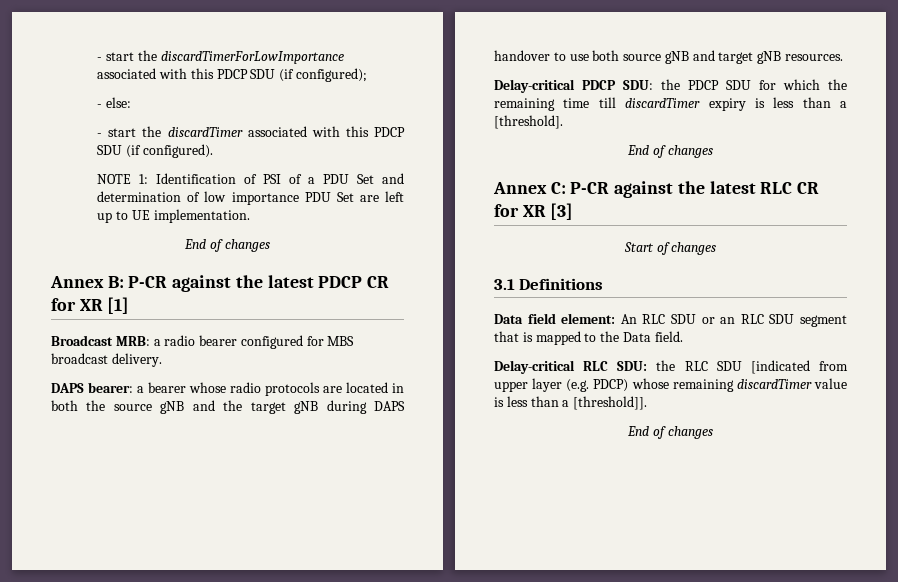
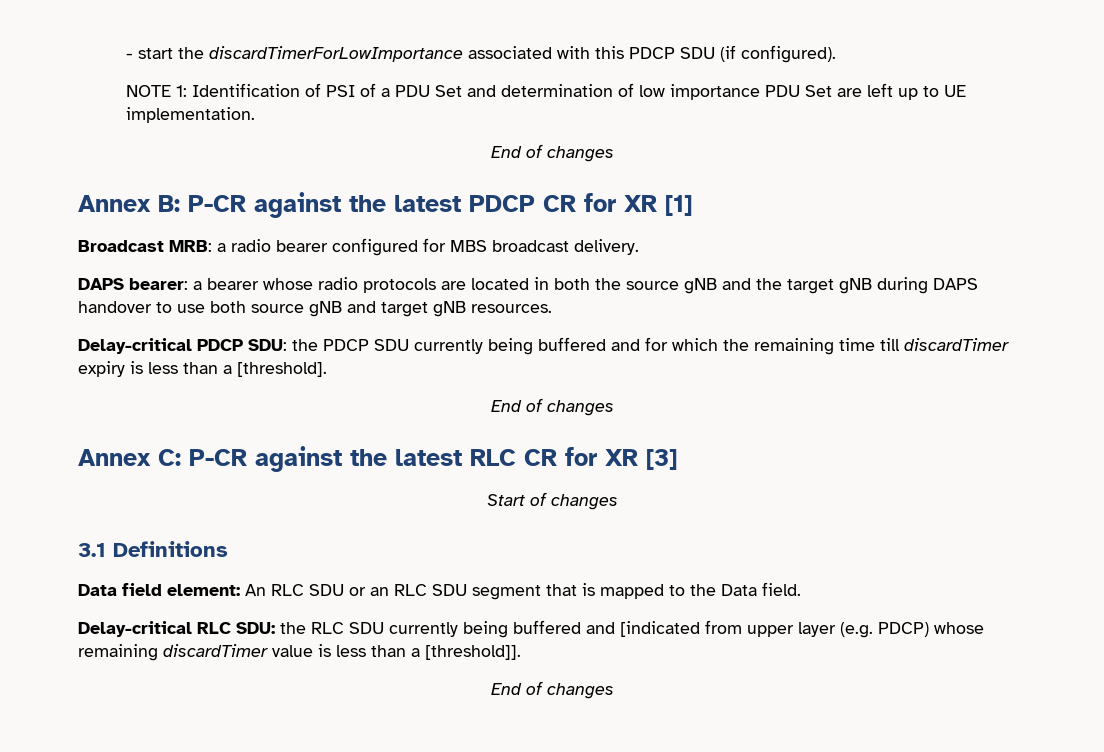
- - start the discardTimerForLowImportance associated with this PDCP SDU (if configured);
- - else:
- - start the discardTimer associated with this PDCP SDU (if configured).
+ - start the discardTimerForLowImportance associated with this PDCP SDU (if configured).
- Delay-critical PDCP SDU: the PDCP SDU for which the remaining time till discardTimer expiry is less than a [threshold].
+ Delay-critical PDCP SDU: the PDCP SDU currently being buffered and for which the remaining time till discardTimer expiry is less than a [threshold].
- Delay-critical RLC SDU: the RLC SDU [indicated from upper layer (e.g. PDCP) whose remaining discardTimer value is less than a [threshold]].
+ Delay-critical RLC SDU: the RLC SDU currently being buffered and [indicated from upper layer (e.g. PDCP) whose remaining discardTimer value is less than a [threshold]].

